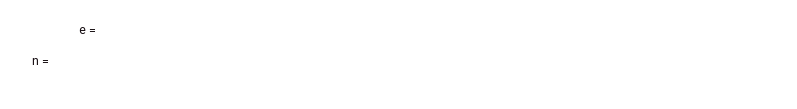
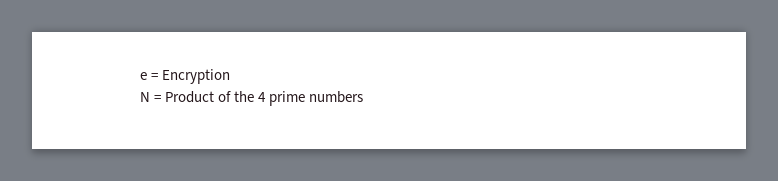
- e =
- n =
+ e = Encryption
+ N = Product of the 4 prime numbers

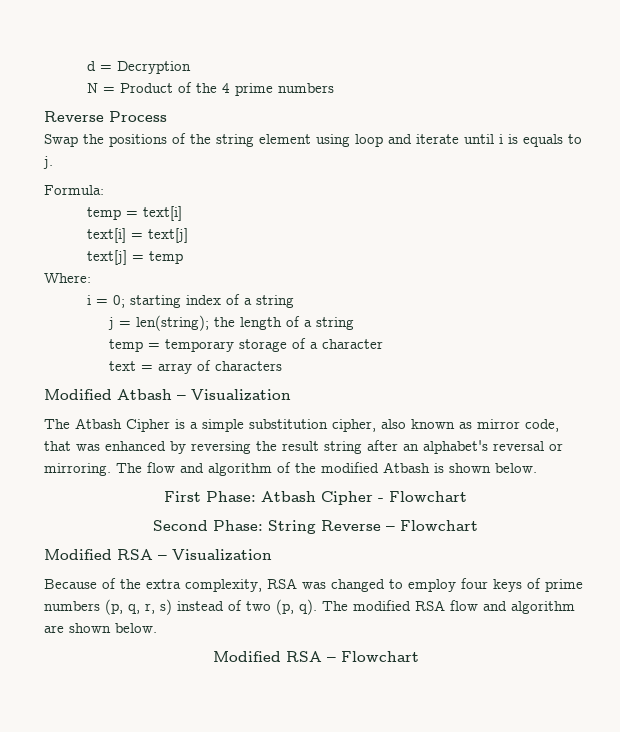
- e = Encryption
+ d = Decryption
+ Reverse Process
+ Swap the positions of the string element using loop and iterate until i is equals to j.
+ Formula:
+ temp = text[i]
+ text[i] = text[j]
+ text[j] = temp
+ Where:
+ i = 0; starting index of a string
+ j = len(string); the length of a string
+ temp = temporary storage of a character
+ text = array of characters
+ Modified Atbash – Visualization
+ The Atbash Cipher is a simple substitution cipher, also known as mirror code, that was enhanced by reversing the result string after an alphabet's reversal or mirroring. The flow and algorithm of the modified Atbash is shown below.
+ First Phase: Atbash Cipher - Flowchart
+ Second Phase: String Reverse – Flowchart
+ Modified RSA – Visualization
+ Because of the extra complexity, RSA was changed to employ four keys of prime numbers (p, q, r, s) instead of two (p, q). The modified RSA flow and algorithm are shown below.
+ Modified RSA – Flowchart

